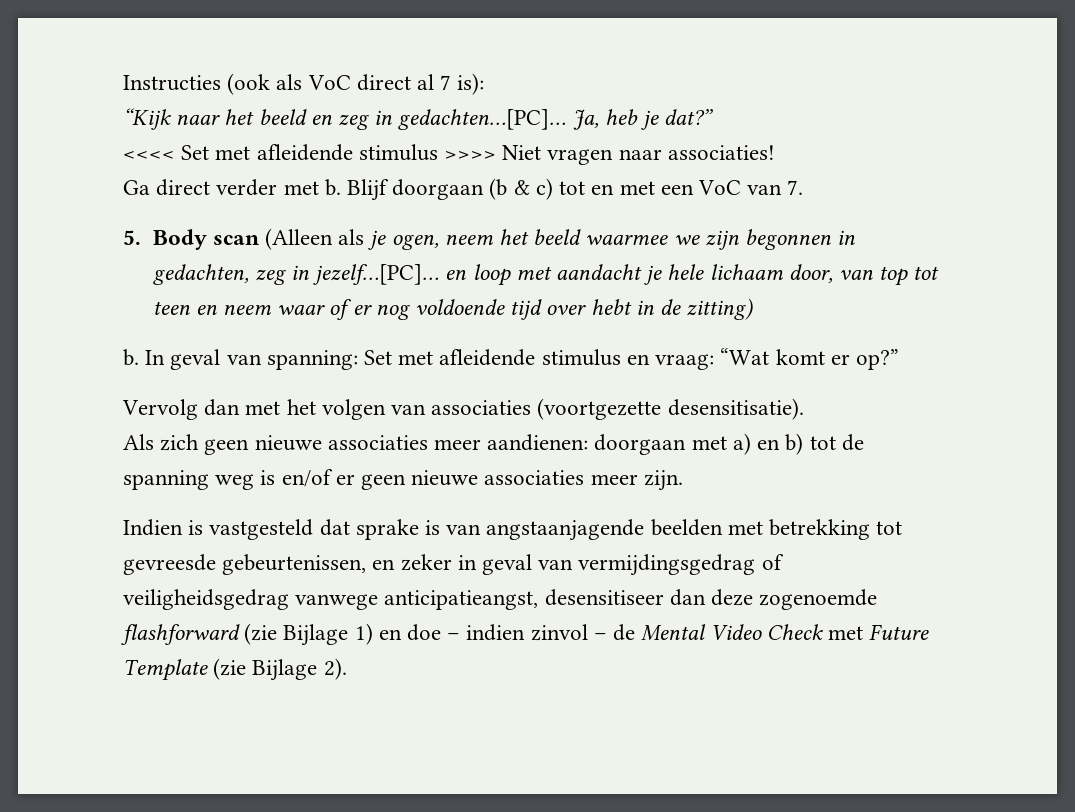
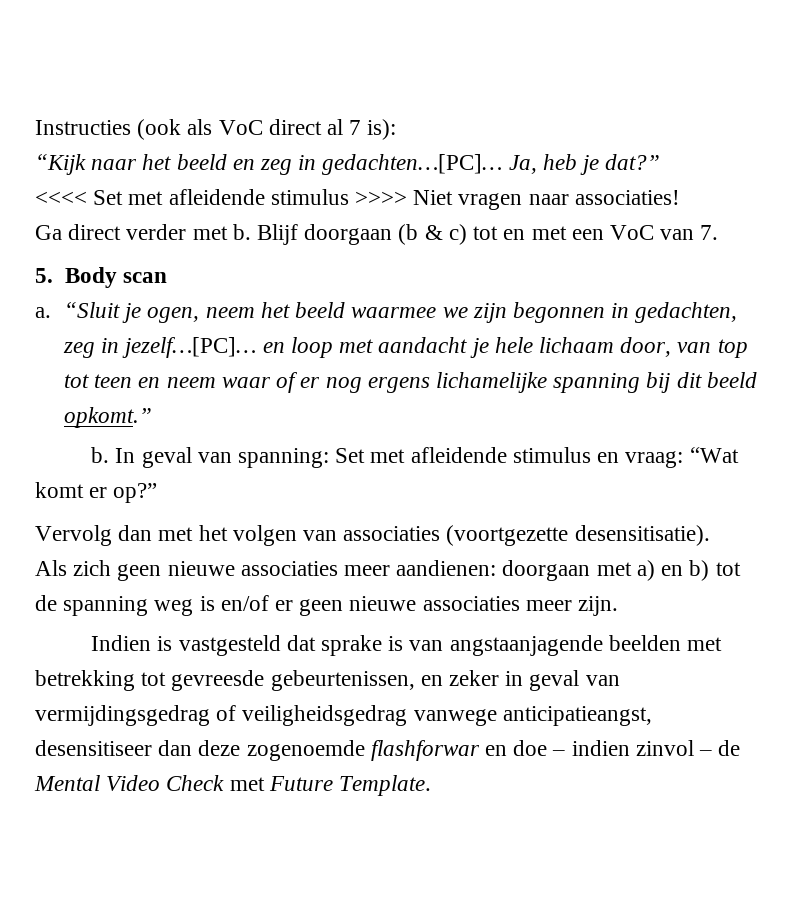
- 5. Body scan (Alleen als je ogen, neem het beeld waarmee we zijn begonnen in gedachten, zeg in jezelf…[PC]… en loop met aandacht je hele lichaam door, van top tot teen en neem waar of er nog voldoende tijd over hebt in de zitting)
+ 5. Body scan
+ a. “Sluit je ogen, neem het beeld waarmee we zijn begonnen in gedachten, zeg in jezelf…[PC]… en loop met aandacht je hele lichaam door, van top tot teen en neem waar of er nog ergens lichamelijke spanning bij dit beeld opkomt.”
- Indien is vastgesteld dat sprake is van angstaanjagende beelden met betrekking tot gevreesde gebeurtenissen, en zeker in geval van vermijdingsgedrag of veiligheidsgedrag vanwege anticipatieangst, desensitiseer dan deze zogenoemde flashforward (zie Bijlage 1) en doe – indien zinvol – de Mental Video Check met Future Template (zie Bijlage 2).
+ Indien is vastgesteld dat sprake is van angstaanjagende beelden met betrekking tot gevreesde gebeurtenissen, en zeker in geval van vermijdingsgedrag of veiligheidsgedrag vanwege anticipatieangst, desensitiseer dan deze zogenoemde flashforwar en doe – indien zinvol – de Mental Video Check met Future Template.

